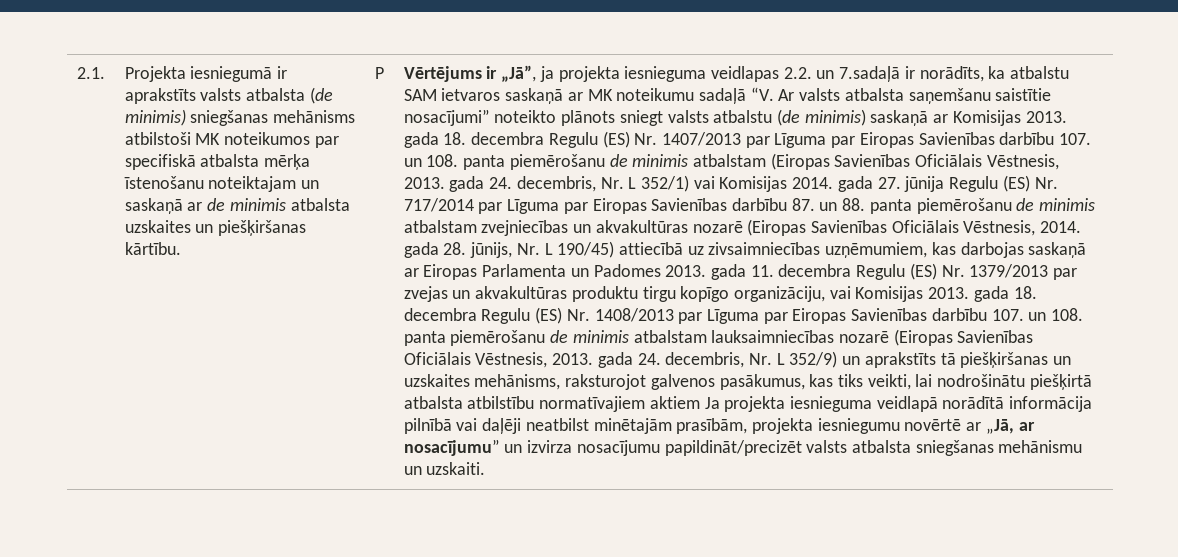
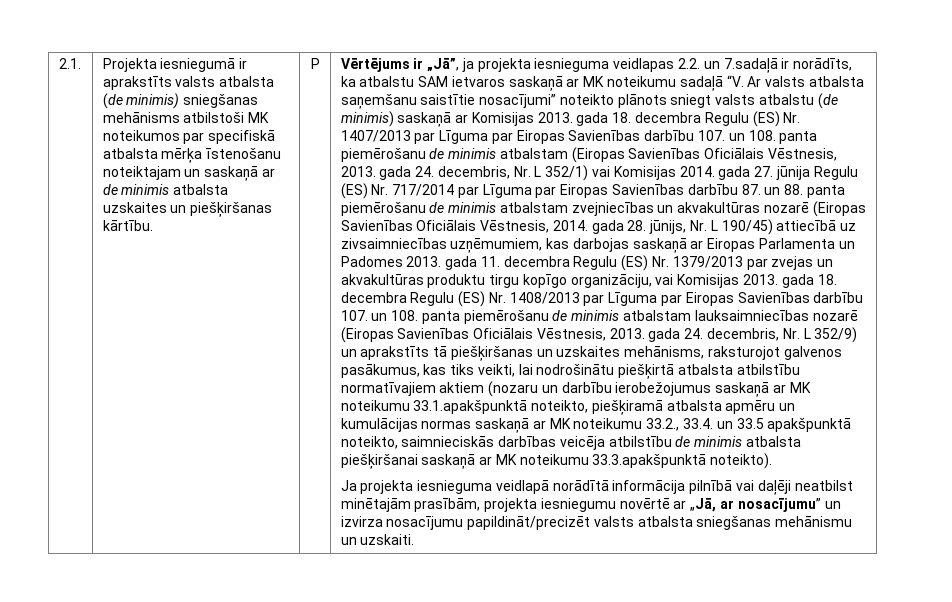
- Vērtējums ir „Jā”, ja projekta iesnieguma veidlapas 2.2. un 7.sadaļā ir norādīts, ka atbalstu SAM ietvaros saskaņā ar MK noteikumu sadaļā “V. Ar valsts atbalsta saņemšanu saistītie nosacījumi” noteikto plānots sniegt valsts atbalstu (de minimis) saskaņā ar Komisijas 2013. gada 18. decembra Regulu (ES) Nr. 1407/2013 par Līguma par Eiropas Savienības darbību 107. un 108. panta piemērošanu de minimis atbalstam (Eiropas Savienības Oficiālais Vēstnesis, 2013. gada 24. decembris, Nr. L 352/1) vai Komisijas 2014. gada 27. jūnija Regulu (ES) Nr. 717/2014 par Līguma par Eiropas Savienības darbību 87. un 88. panta piemērošanu de minimis atbalstam zvejniecības un akvakultūras nozarē (Eiropas Savienības Oficiālais Vēstnesis, 2014. gada 28. jūnijs, Nr. L 190/45) attiecībā uz zivsaimniecības uzņēmumiem, kas darbojas saskaņā ar Eiropas Parlamenta un Padomes 2013. gada 11. decembra Regulu (ES) Nr. 1379/2013 par zvejas un akvakultūras produktu tirgu kopīgo organizāciju, vai Komisijas 2013. gada 18. decembra Regulu (ES) Nr. 1408/2013 par Līguma par Eiropas Savienības darbību 107. un 108. panta piemērošanu de minimis atbalstam lauksaimniecības nozarē (Eiropas Savienības Oficiālais Vēstnesis, 2013. gada 24. decembris, Nr. L 352/9) un aprakstīts tā piešķiršanas un uzskaites mehānisms, raksturojot galvenos pasākumus, kas tiks veikti, lai nodrošinātu piešķirtā atbalsta atbilstību normatīvajiem aktiem Ja projekta iesnieguma veidlapā norādītā informācija pilnībā vai daļēji neatbilst minētajām prasībām, projekta iesniegumu novērtē ar „Jā, ar nosacījumu” un izvirza nosacījumu papildināt/precizēt valsts atbalsta sniegšanas mehānismu un uzskaiti.
+ Vērtējums ir „Jā”, ja projekta iesnieguma veidlapas 2.2. un 7.sadaļā ir norādīts, ka atbalstu SAM ietvaros saskaņā ar MK noteikumu sadaļā “V. Ar valsts atbalsta saņemšanu saistītie nosacījumi” noteikto plānots sniegt valsts atbalstu (de minimis) saskaņā ar Komisijas 2013. gada 18. decembra Regulu (ES) Nr. 1407/2013 par Līguma par Eiropas Savienības darbību 107. un 108. panta piemērošanu de minimis atbalstam (Eiropas Savienības Oficiālais Vēstnesis, 2013. gada 24. decembris, Nr. L 352/1) vai Komisijas 2014. gada 27. jūnija Regulu (ES) Nr. 717/2014 par Līguma par Eiropas Savienības darbību 87. un 88. panta piemērošanu de minimis atbalstam zvejniecības un akvakultūras nozarē (Eiropas Savienības Oficiālais Vēstnesis, 2014. gada 28. jūnijs, Nr. L 190/45) attiecībā uz zivsaimniecības uzņēmumiem, kas darbojas saskaņā ar Eiropas Parlamenta un Padomes 2013. gada 11. decembra Regulu (ES) Nr. 1379/2013 par zvejas un akvakultūras produktu tirgu kopīgo organizāciju, vai Komisijas 2013. gada 18. decembra Regulu (ES) Nr. 1408/2013 par Līguma par Eiropas Savienības darbību 107. un 108. panta piemērošanu de minimis atbalstam lauksaimniecības nozarē (Eiropas Savienības Oficiālais Vēstnesis, 2013. gada 24. decembris, Nr. L 352/9) un aprakstīts tā piešķiršanas un uzskaites mehānisms, raksturojot galvenos pasākumus, kas tiks veikti, lai nodrošinātu piešķirtā atbalsta atbilstību normatīvajiem aktiem (nozaru un darbību ierobežojumus saskaņā ar MK noteikumu 33.1.apakšpunktā noteikto, piešķiramā atbalsta apmēru un kumulācijas normas saskaņā ar MK noteikumu 33.2., 33.4. un 33.5 apakšpunktā noteikto, saimnieciskās darbības veicēja atbilstību de minimis atbalsta piešķiršanai saskaņā ar MK noteikumu 33.3.apakšpunktā noteikto).
+ Ja projekta iesnieguma veidlapā norādītā informācija pilnībā vai daļēji neatbilst minētajām prasībām, projekta iesniegumu novērtē ar „Jā, ar nosacījumu” un izvirza nosacījumu papildināt/precizēt valsts atbalsta sniegšanas mehānismu un uzskaiti.

